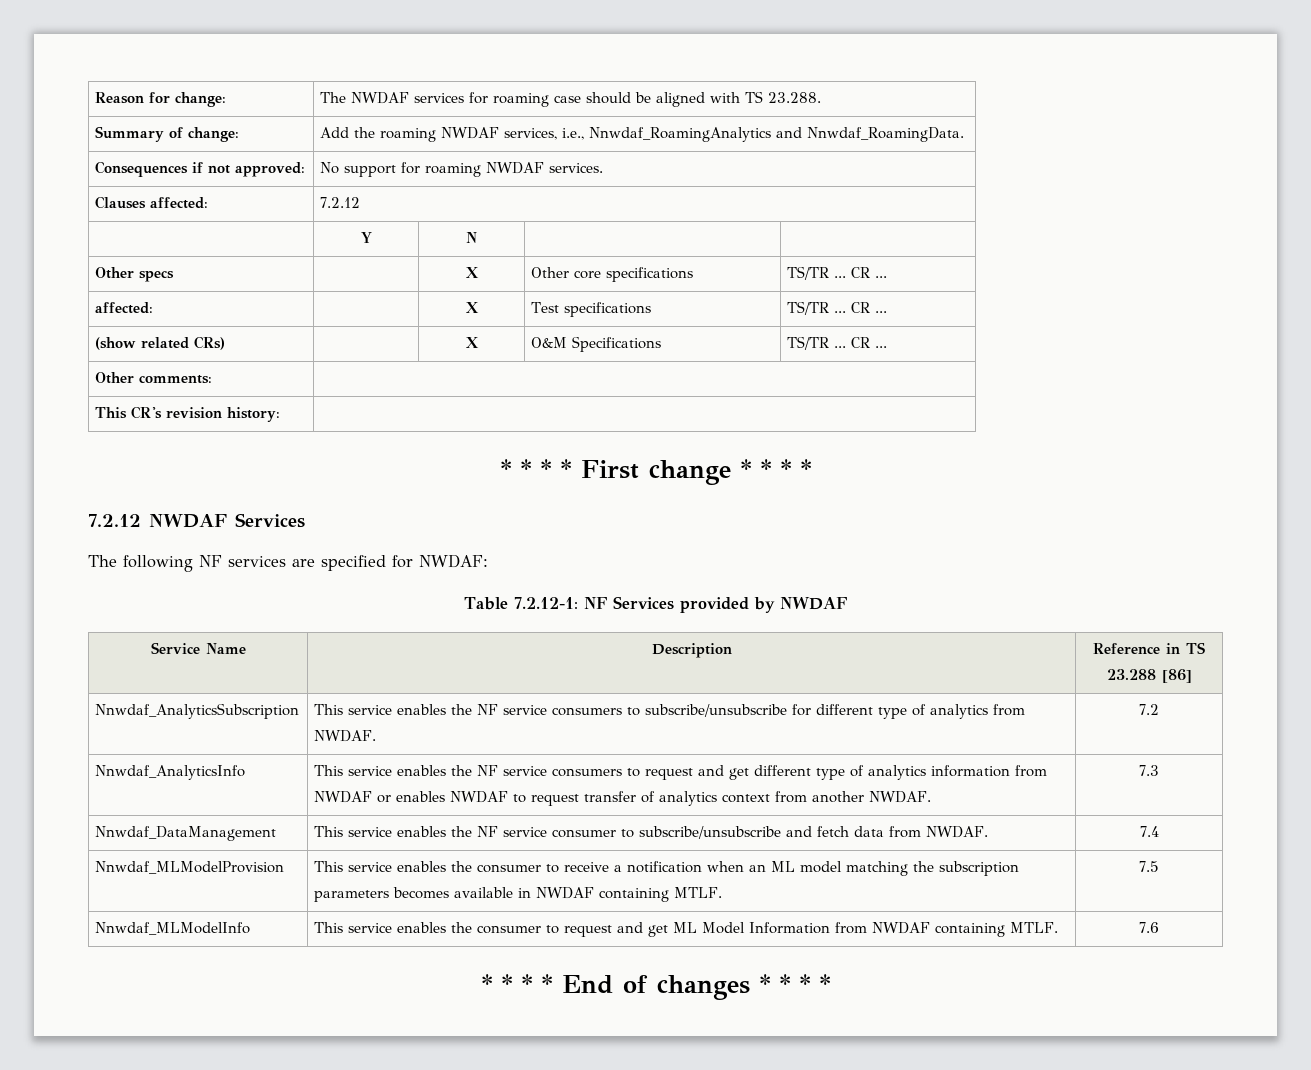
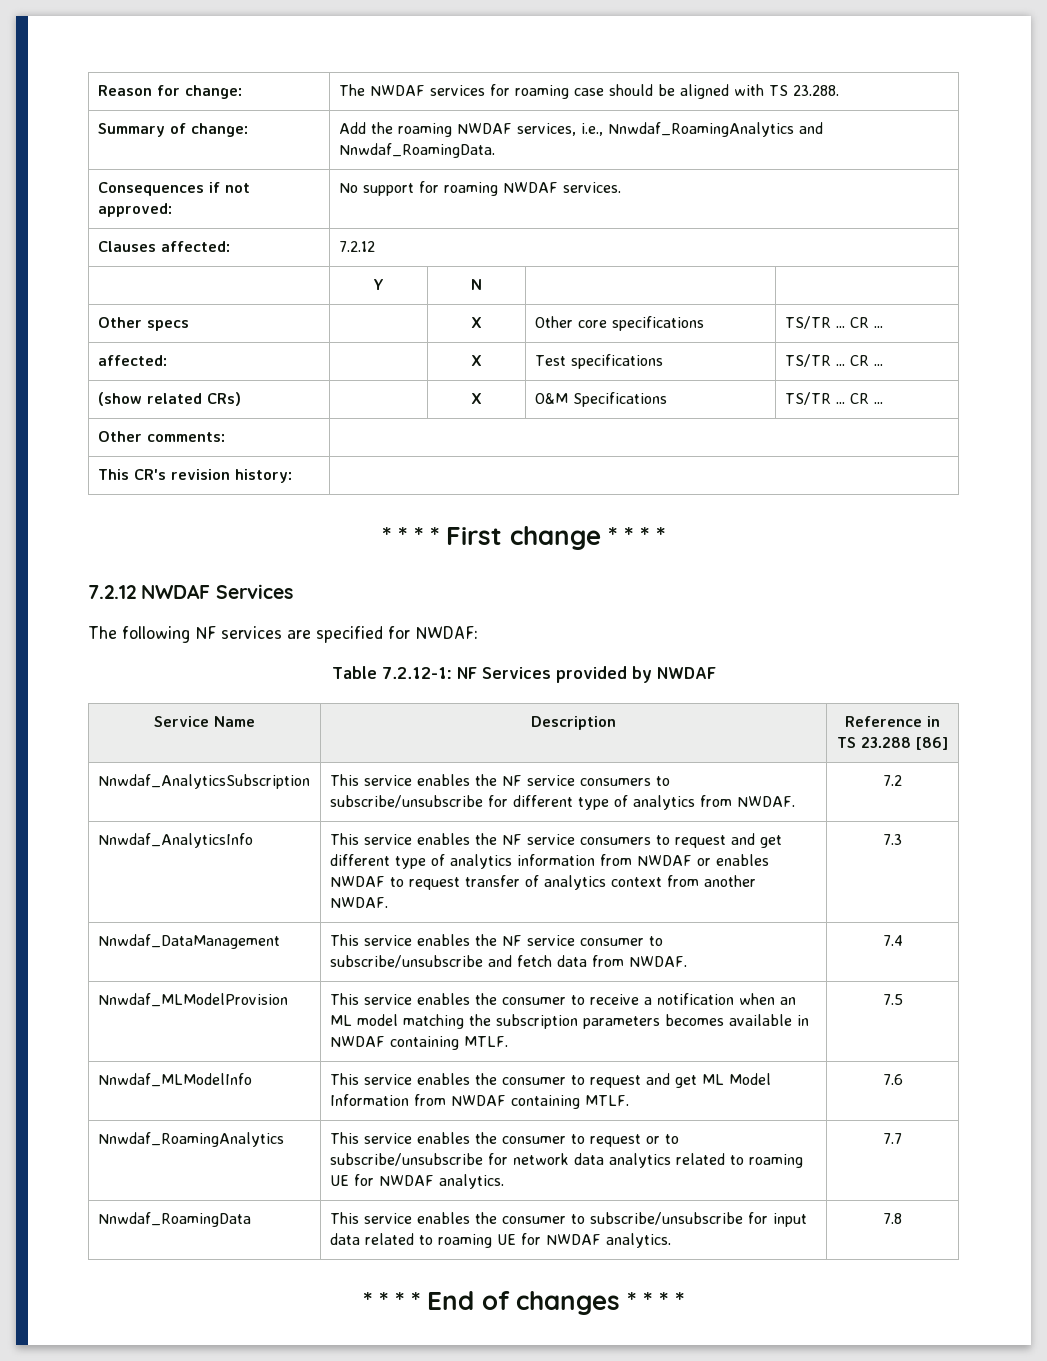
+ Nnwdaf_RoamingAnalytics | This service enables the consumer to request or to subscribe/unsubscribe for network data analytics related to roaming UE for NWDAF analytics. | 7.7
+ Nnwdaf_RoamingData | This service enables the consumer to subscribe/unsubscribe for input data related to roaming UE for NWDAF analytics. | 7.8

